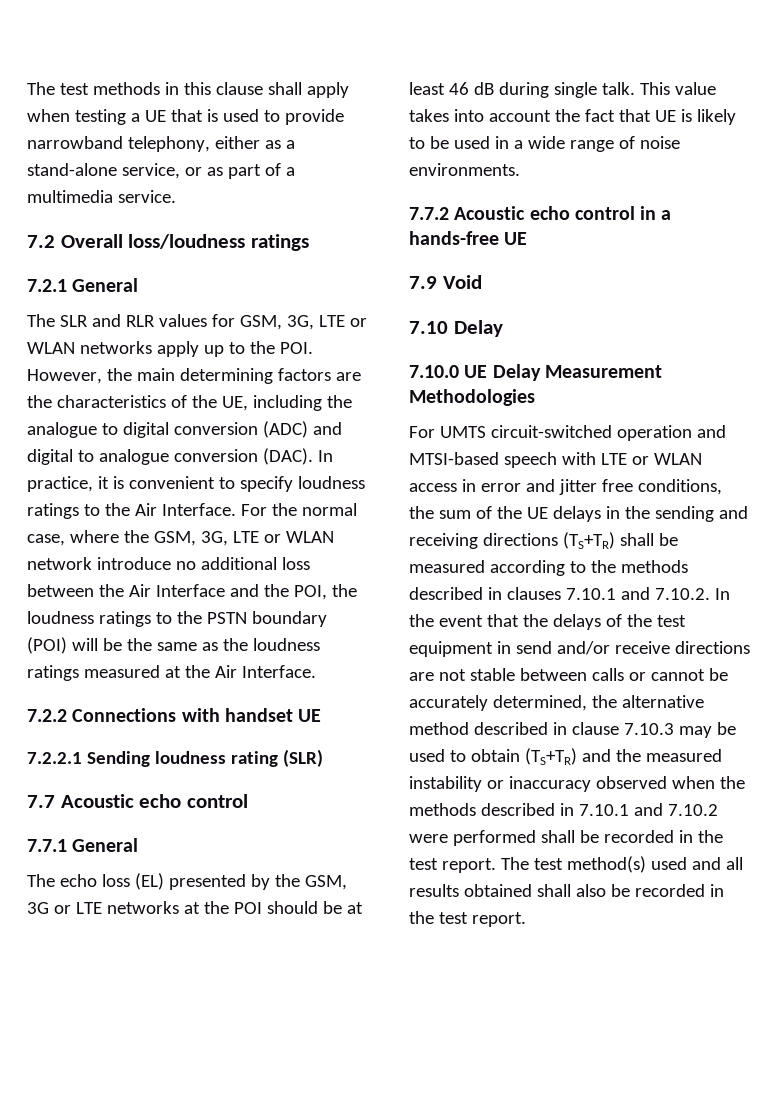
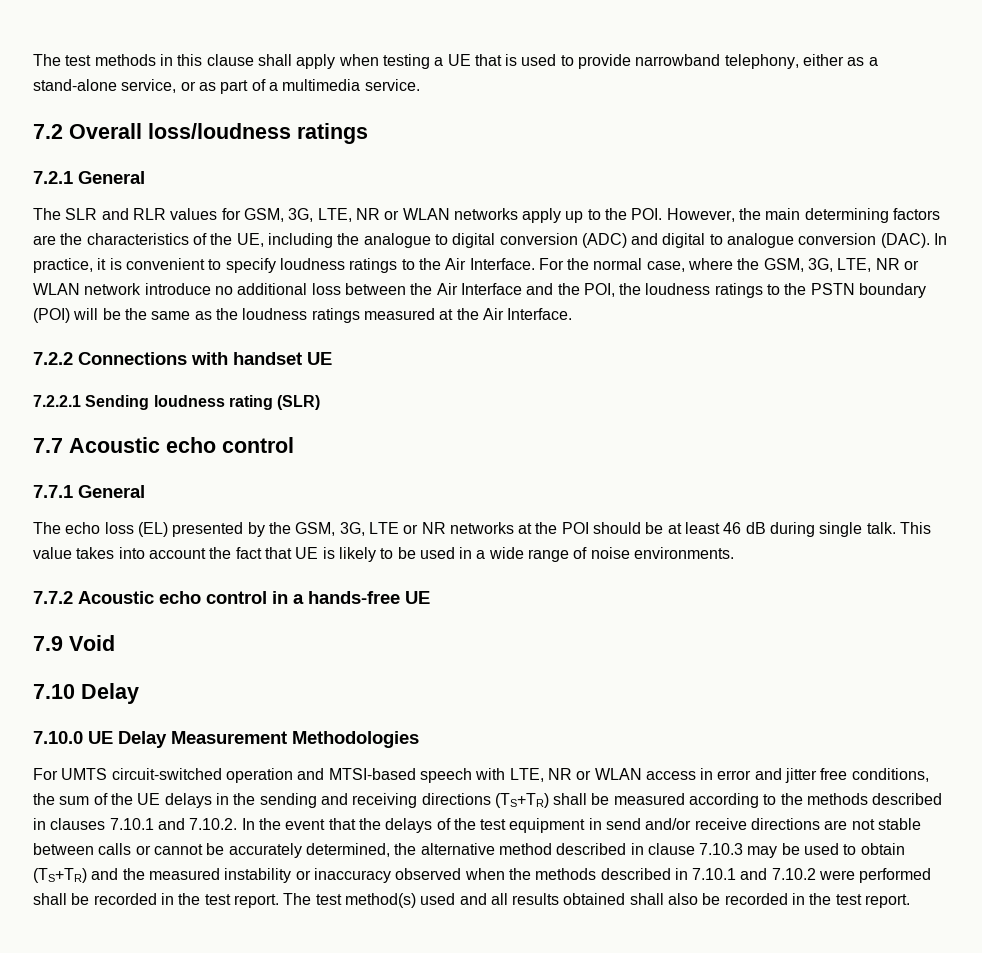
- The SLR and RLR values for GSM, 3G, LTE or WLAN networks apply up to the POI. However, the main determining factors are the characteristics of the UE, including the analogue to digital conversion (ADC) and digital to analogue conversion (DAC).
+ The SLR and RLR values for GSM, 3G, LTE, NR or WLAN networks apply up to the POI. However, the main determining factors are the characteristics of the UE, including the analogue to digital conversion (ADC) and digital to analogue conversion (DAC).
- For the normal case, where the GSM, 3G, LTE or WLAN network introduce no additional loss between the Air Interface and the POI, the loudness ratings to the PSTN boundary (POI) will be the same as the loudness ratings measured at the Air Interface.
+ For the normal case, where the GSM, 3G, LTE, NR or WLAN network introduce no additional loss between the Air Interface and the POI, the loudness ratings to the PSTN boundary (POI) will be the same as the loudness ratings measured at the Air Interface.
- The echo loss (EL) presented by the GSM, 3G or LTE networks at the POI should be at least 46 dB during single talk.
+ The echo loss (EL) presented by the GSM, 3G, LTE or NR networks at the POI should be at least 46 dB during single talk.
- For UMTS circuit-switched operation and MTSI-based speech with LTE or WLAN access in error and jitter free conditions, the sum of the UE delays in the sending and receiving directions (TS+TR) shall be measured according to the methods described in clauses 7.10.1 and 7.10.2. In the event that the delays of the test equipment in send and/or receive directions are not stable between calls or cannot be accurately determined, the alternative method described in clause 7.10.3 may be used to obtain (TS+TR) and the measured instability or inaccuracy observed when the methods described in 7.10.1 and 7.10.2 were performed shall be recorded in the test report.
+ For UMTS circuit-switched operation and MTSI-based speech with LTE, NR or WLAN access in error and jitter free conditions, the sum of the UE delays in the sending and receiving directions (TS+TR) shall be measured according to the methods described in clauses 7.10.1 and 7.10.2. In the event that the delays of the test equipment in send and/or receive directions are not stable between calls or cannot be accurately determined, the alternative method described in clause 7.10.3 may be used to obtain (TS+TR) and the measured instability or inaccuracy observed when the methods described in 7.10.1 and 7.10.2 were performed shall be recorded in the test report.

